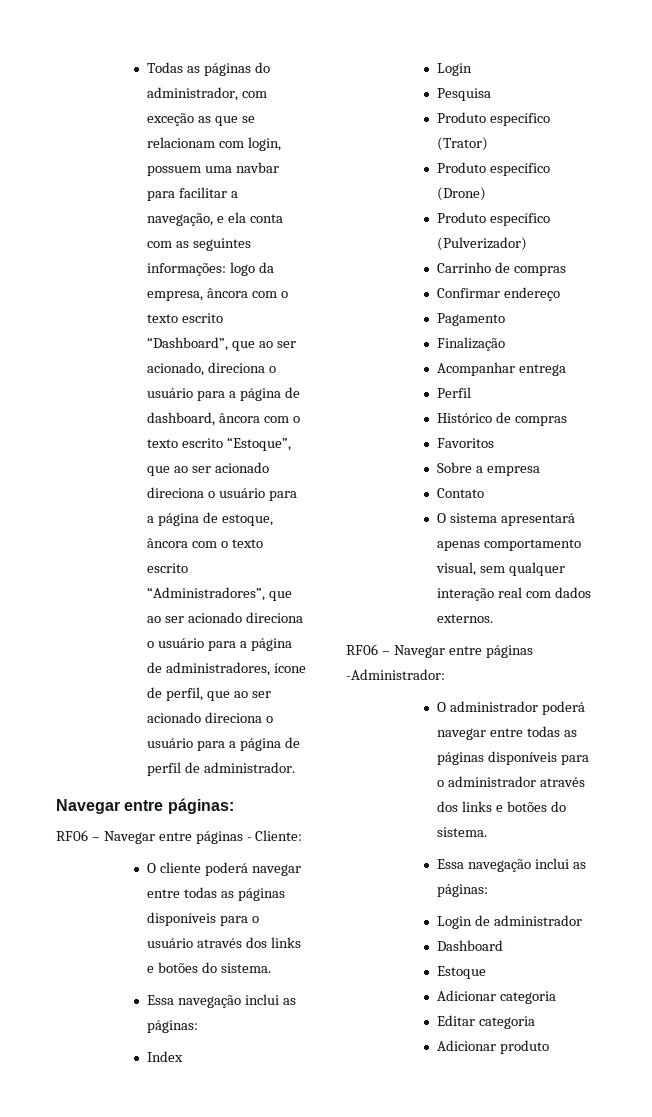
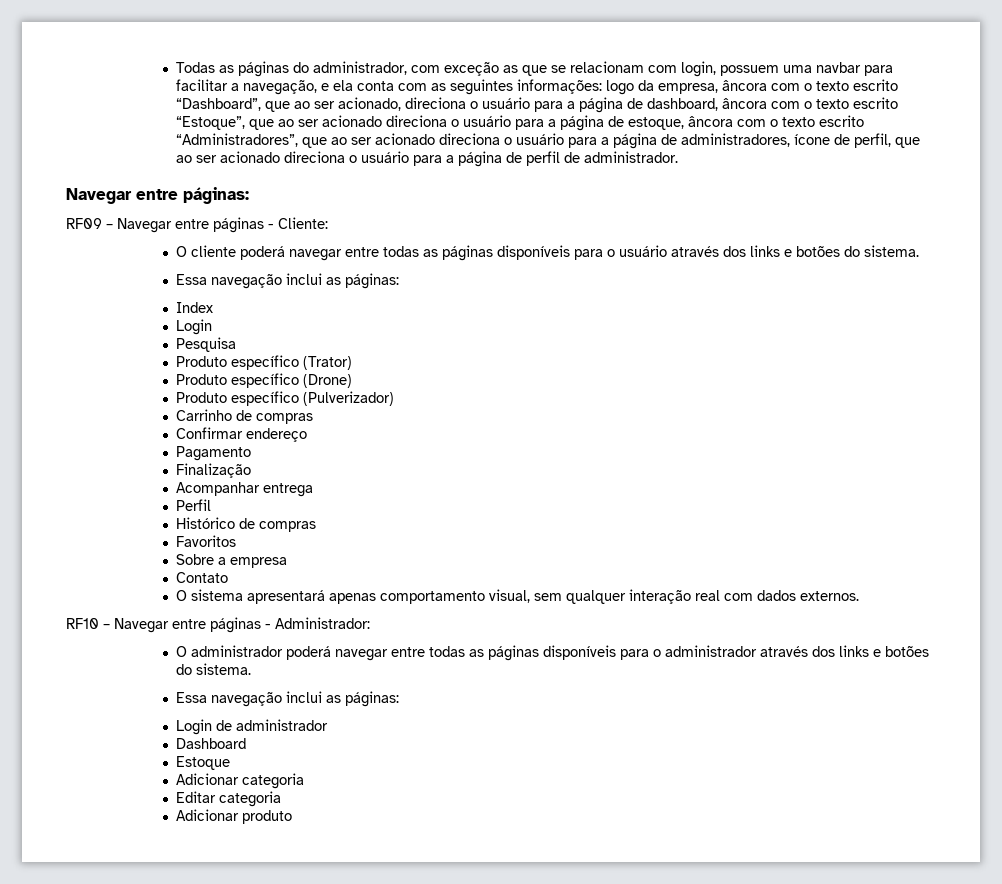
- RF06 – Navegar entre páginas - Cliente:
+ RF09 – Navegar entre páginas - Cliente:
- RF06 – Navegar entre páginas -Administrador:
+ RF10 – Navegar entre páginas - Administrador:

